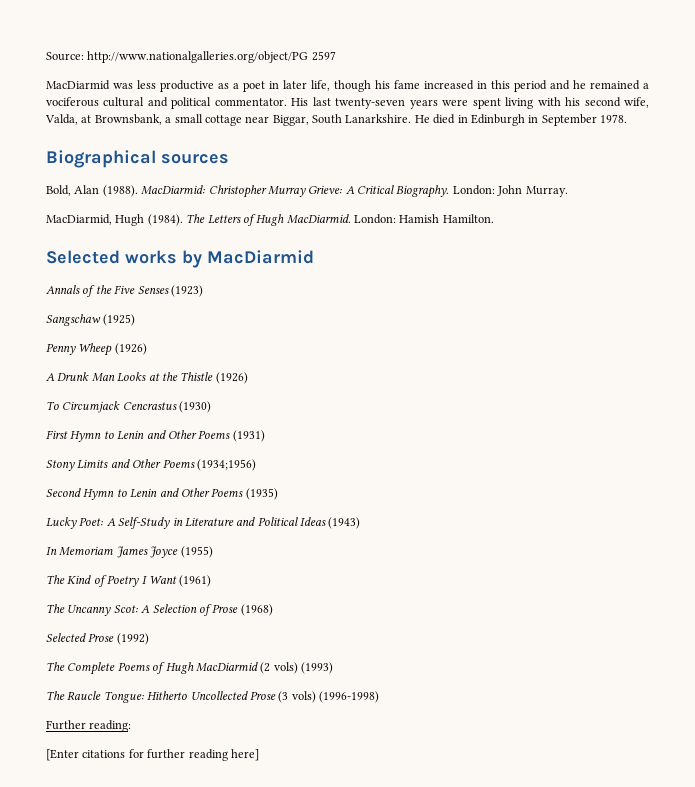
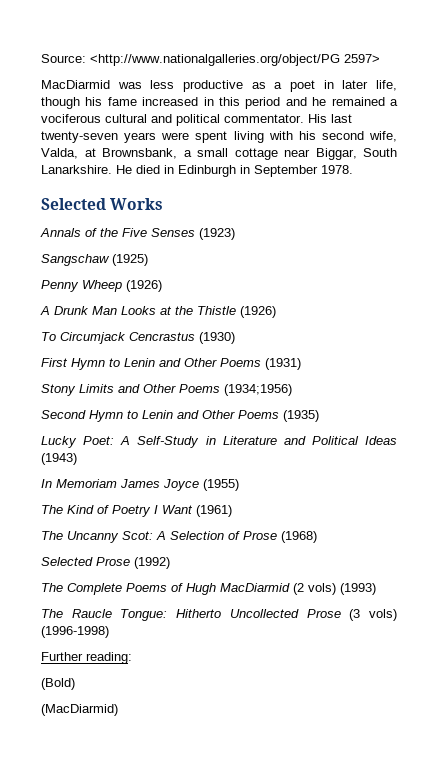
- Source: http://www.nationalgalleries.org/object/PG 2597
+ Source: <http://www.nationalgalleries.org/object/PG 2597>
- Biographical sources
- Bold, Alan (1988). MacDiarmid: Christopher Murray Grieve: A Critical Biography. London: John Murray.
- MacDiarmid, Hugh (1984). The Letters of Hugh MacDiarmid. London: Hamish Hamilton.
- Selected works by MacDiarmid
+ Selected Works
- [Enter citations for further reading here]
+ (Bold)
+ (MacDiarmid)

